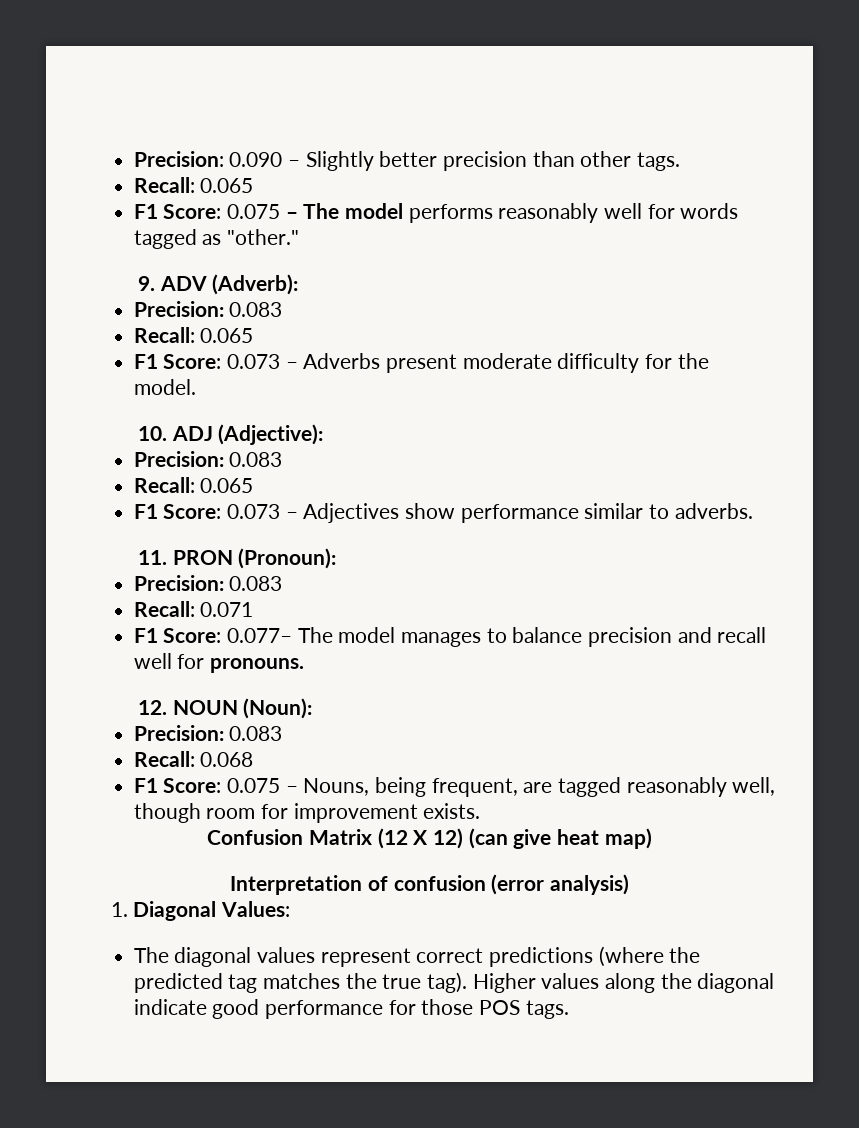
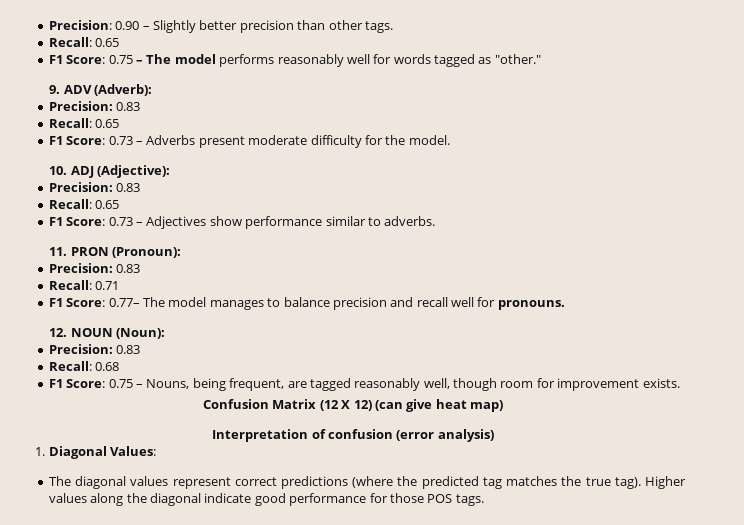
- Precision: 0.090 – Slightly better precision than other tags.
- Recall: 0.065
- F1 Score: 0.075 – The model performs reasonably well for words tagged as "other."
+ Precision: 0.90 – Slightly better precision than other tags.
+ Recall: 0.65
+ F1 Score: 0.75 – The model performs reasonably well for words tagged as "other."
  9. ADV (Adverb):
- Precision: 0.083
- Recall: 0.065
- F1 Score: 0.073 – Adverbs present moderate difficulty for the model.
+ Precision: 0.83
+ Recall: 0.65
+ F1 Score: 0.73 – Adverbs present moderate difficulty for the model.
  10. ADJ (Adjective):
- Precision: 0.083
- Recall: 0.065
- F1 Score: 0.073 – Adjectives show performance similar to adverbs.
+ Precision: 0.83
+ Recall: 0.65
+ F1 Score: 0.73 – Adjectives show performance similar to adverbs.
  11. PRON (Pronoun):
- Precision: 0.083
- Recall: 0.071
- F1 Score: 0.077– The model manages to balance precision and recall well for pronouns.
+ Precision: 0.83
+ Recall: 0.71
+ F1 Score: 0.77– The model manages to balance precision and recall well for pronouns.
  12. NOUN (Noun):
- Precision: 0.083
- Recall: 0.068
- F1 Score: 0.075 – Nouns, being frequent, are tagged reasonably well, though room for improvement exists.
+ Precision: 0.83
+ Recall: 0.68
+ F1 Score: 0.75 – Nouns, being frequent, are tagged reasonably well, though room for improvement exists.

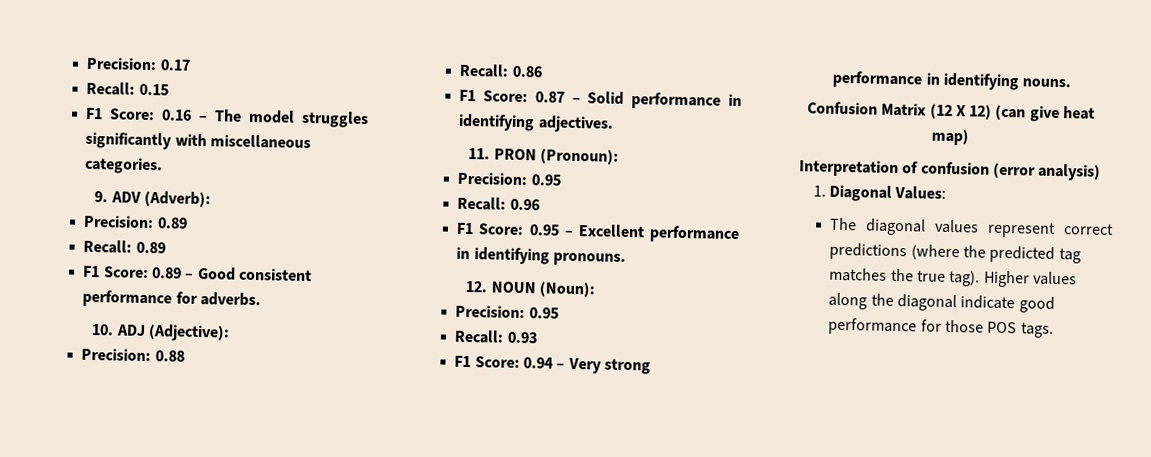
- Precision: 0.90 – Slightly better precision than other tags.
- Recall: 0.65
- F1 Score: 0.75 – The model performs reasonably well for words tagged as "other."
+ Precision: 0.17
+ Recall: 0.15
+ F1 Score: 0.16 – The model struggles significantly with miscellaneous categories.
  9. ADV (Adverb):
- Precision: 0.83
- Recall: 0.65
- F1 Score: 0.73 – Adverbs present moderate difficulty for the model.
+ Precision: 0.89
+ Recall: 0.89
+ F1 Score: 0.89 – Good consistent performance for adverbs.
  10. ADJ (Adjective):
- Precision: 0.83
- Recall: 0.65
- F1 Score: 0.73 – Adjectives show performance similar to adverbs.
+ Precision: 0.88
+ Recall: 0.86
+ F1 Score: 0.87 – Solid performance in identifying adjectives.
  11. PRON (Pronoun):
- Precision: 0.83
- Recall: 0.71
- F1 Score: 0.77– The model manages to balance precision and recall well for pronouns.
+ Precision: 0.95
+ Recall: 0.96
+ F1 Score: 0.95 – Excellent performance in identifying pronouns.
  12. NOUN (Noun):
- Precision: 0.83
- Recall: 0.68
- F1 Score: 0.75 – Nouns, being frequent, are tagged reasonably well, though room for improvement exists.
+ Precision: 0.95
+ Recall: 0.93
+ F1 Score: 0.94 – Very strong performance in identifying nouns.

